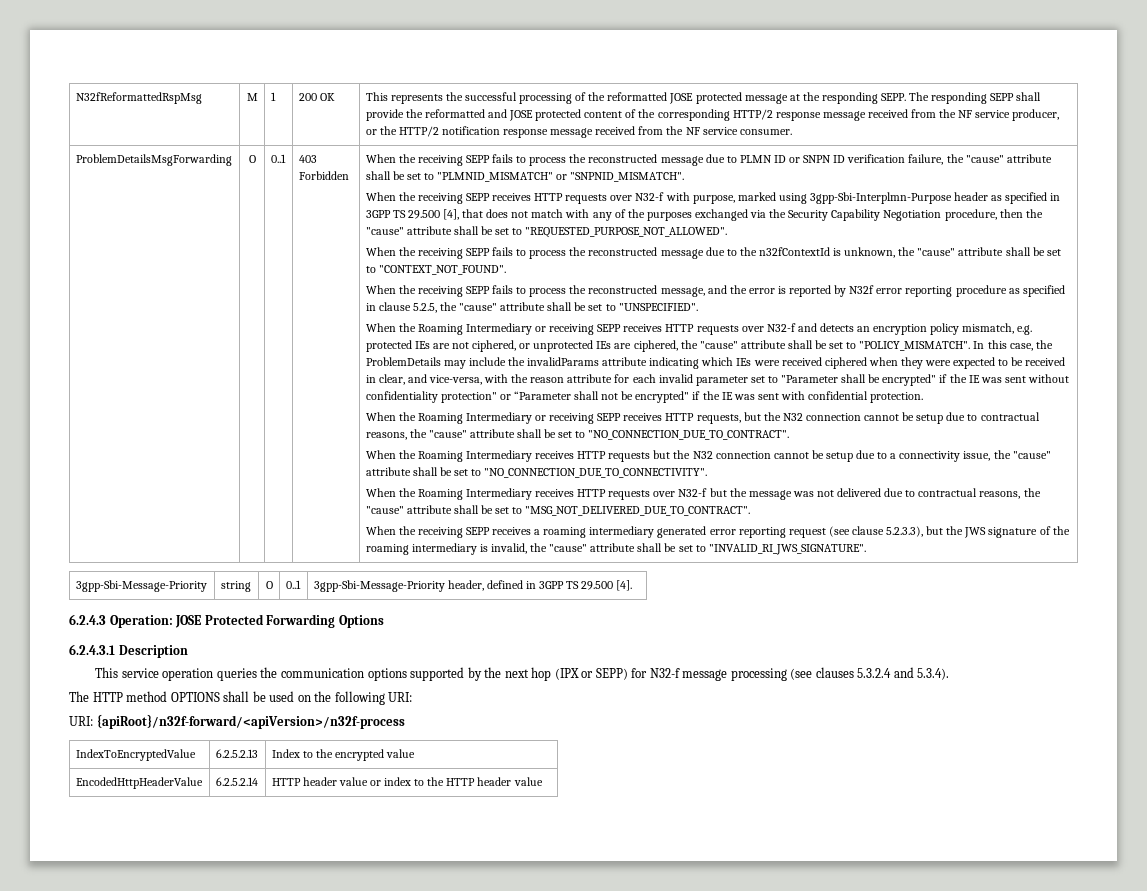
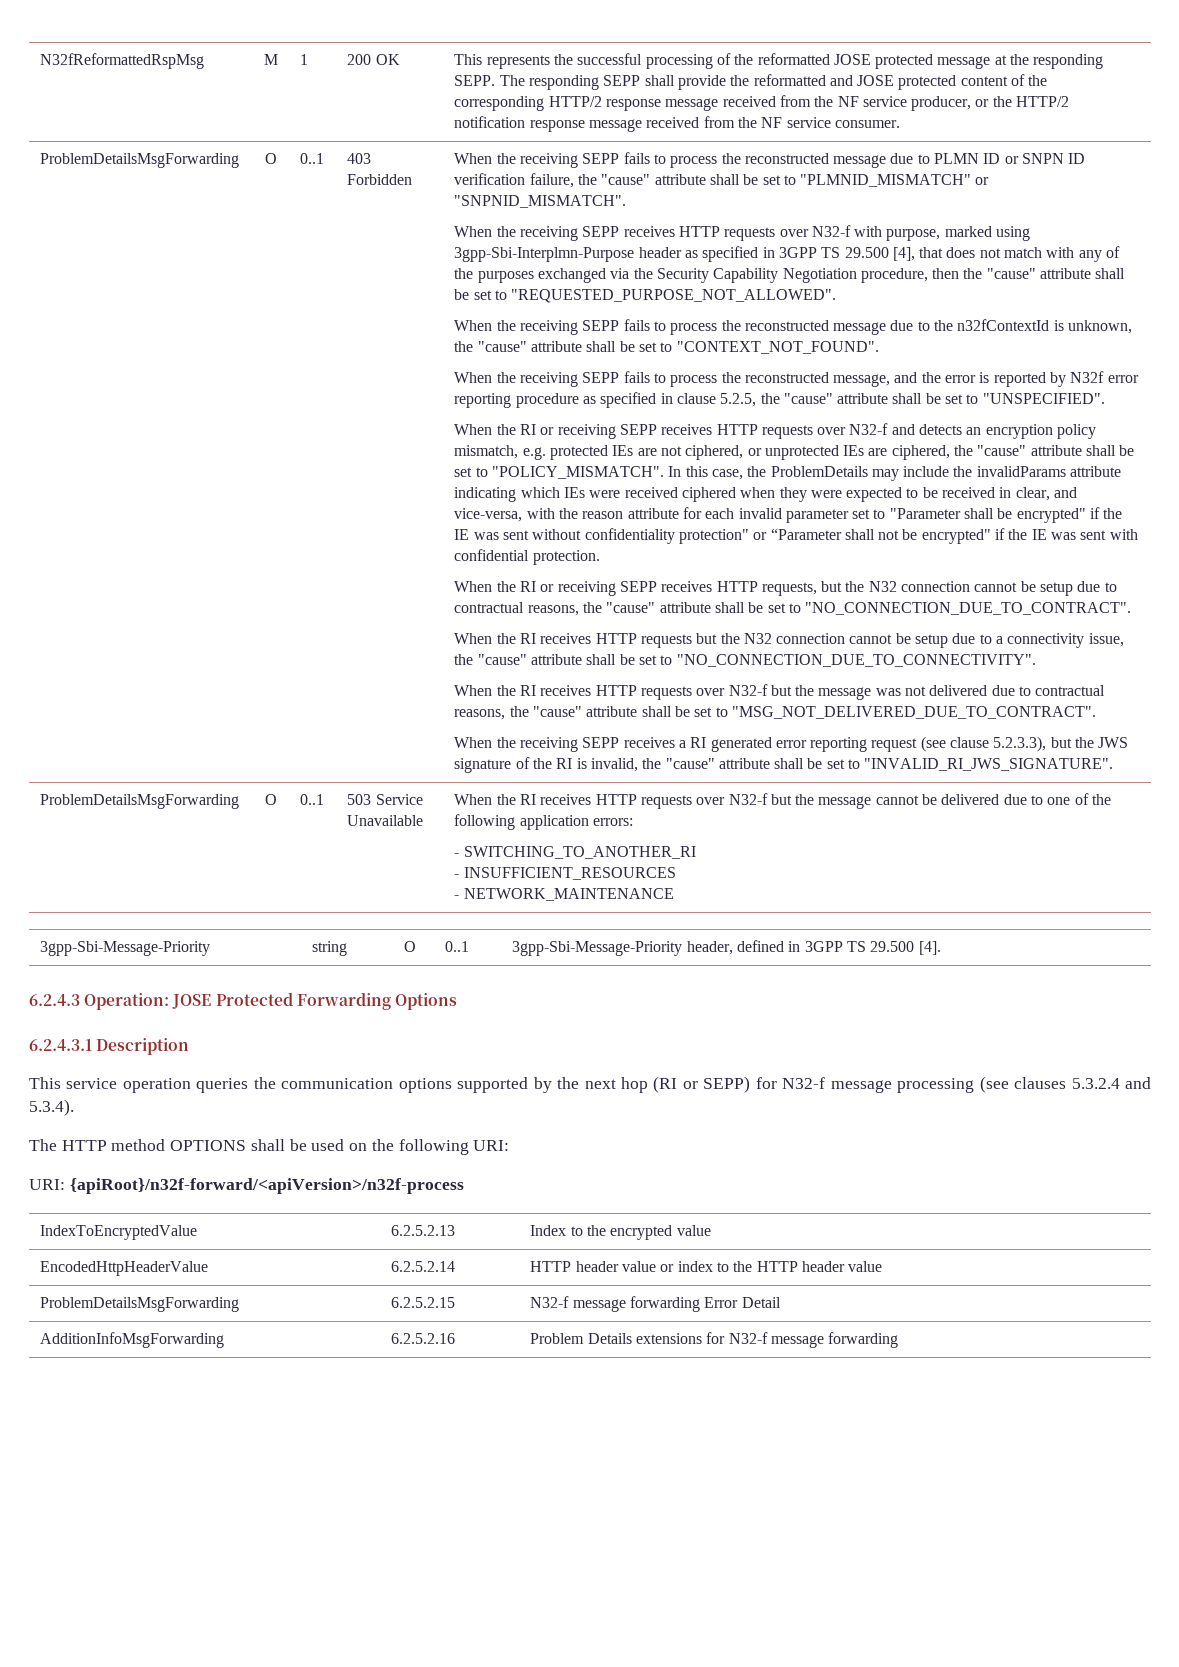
- When the Roaming Intermediary or receiving SEPP receives HTTP requests over N32-f and detects an encryption policy mismatch, e.g. protected IEs are not ciphered, or unprotected IEs are ciphered, the "cause" attribute shall be set to "POLICY_MISMATCH".
+ When the RI or receiving SEPP receives HTTP requests over N32-f and detects an encryption policy mismatch, e.g. protected IEs are not ciphered, or unprotected IEs are ciphered, the "cause" attribute shall be set to "POLICY_MISMATCH".
- When the Roaming Intermediary or receiving SEPP receives HTTP requests, but the N32 connection cannot be setup due to contractual reasons, the "cause" attribute shall be set to "NO_CONNECTION_DUE_TO_CONTRACT".
+ When the RI or receiving SEPP receives HTTP requests, but the N32 connection cannot be setup due to contractual reasons, the "cause" attribute shall be set to "NO_CONNECTION_DUE_TO_CONTRACT".
- When the Roaming Intermediary receives HTTP requests but the N32 connection cannot be setup due to a connectivity issue, the "cause" attribute shall be set to "NO_CONNECTION_DUE_TO_CONNECTIVITY".
+ When the RI receives HTTP requests but the N32 connection cannot be setup due to a connectivity issue, the "cause" attribute shall be set to "NO_CONNECTION_DUE_TO_CONNECTIVITY".
- When the Roaming Intermediary receives HTTP requests over N32-f but the message was not delivered due to contractual reasons, the "cause" attribute shall be set to "MSG_NOT_DELIVERED_DUE_TO_CONTRACT".
+ When the RI receives HTTP requests over N32-f but the message was not delivered due to contractual reasons, the "cause" attribute shall be set to "MSG_NOT_DELIVERED_DUE_TO_CONTRACT".
- When the receiving SEPP receives a roaming intermediary generated error reporting request (see clause 5.2.3.3), but the JWS signature of the roaming intermediary is invalid, the "cause" attribute shall be set to "INVALID_RI_JWS_SIGNATURE".
+ When the receiving SEPP receives a RI generated error reporting request (see clause 5.2.3.3), but the JWS signature of the RI is invalid, the "cause" attribute shall be set to "INVALID_RI_JWS_SIGNATURE".
+ ProblemDetailsMsgForwarding | O | 0..1 | 503 Service Unavailable | When the RI receives HTTP requests over N32-f but the message cannot be delivered due to one of the following application errors:
+ - SWITCHING_TO_ANOTHER_RI
+ - INSUFFICIENT_RESOURCES
+ - NETWORK_MAINTENANCE
- This service operation queries the communication options supported by the next hop (IPX or SEPP) for N32-f message processing (see clauses 5.3.2.4 and 5.3.4).
+ This service operation queries the communication options supported by the next hop (RI or SEPP) for N32-f message processing (see clauses 5.3.2.4 and 5.3.4).
+ ProblemDetailsMsgForwarding | 6.2.5.2.15 | N32-f message forwarding Error Detail
+ AdditionInfoMsgForwarding | 6.2.5.2.16 | Problem Details extensions for N32-f message forwarding

